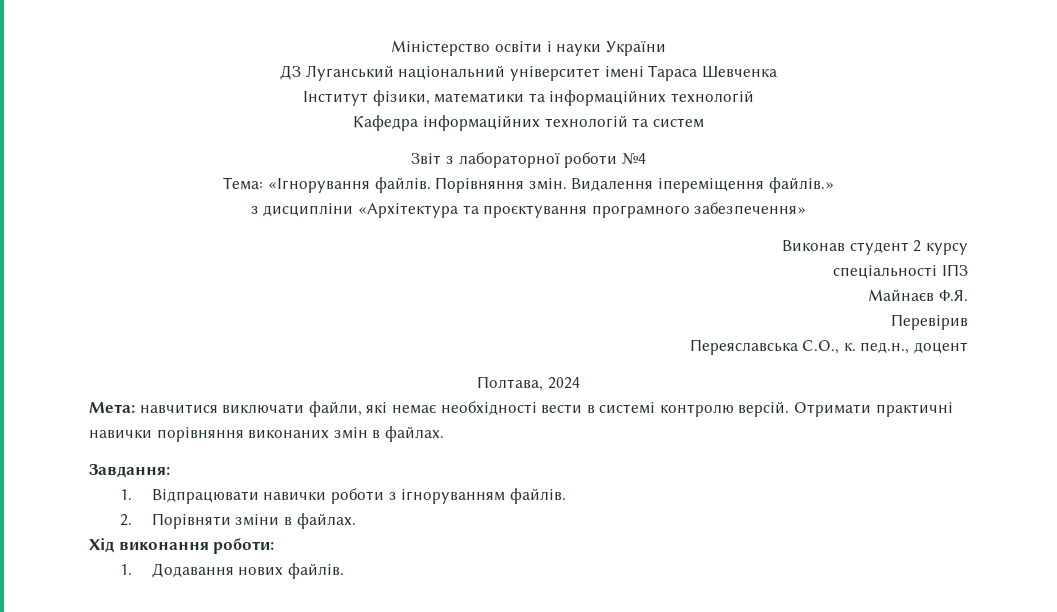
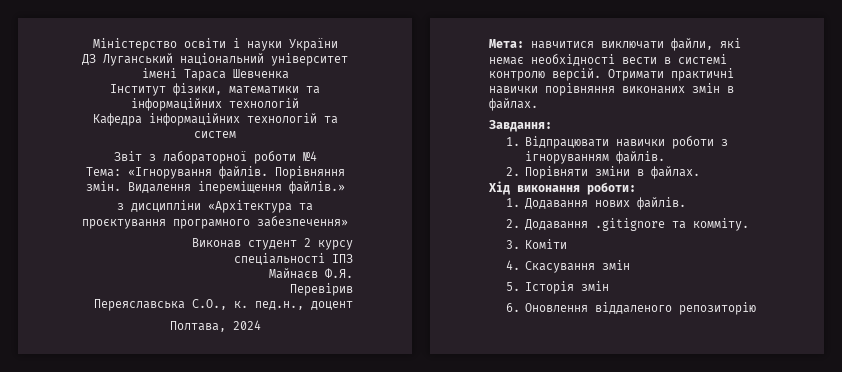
+ 2. Додавання .gitignore та комміту.
+ 3. Коміти
+ 4. Скасування змін
+ 5. Історія змін
+ 6. Оновлення віддаленого репозиторію

